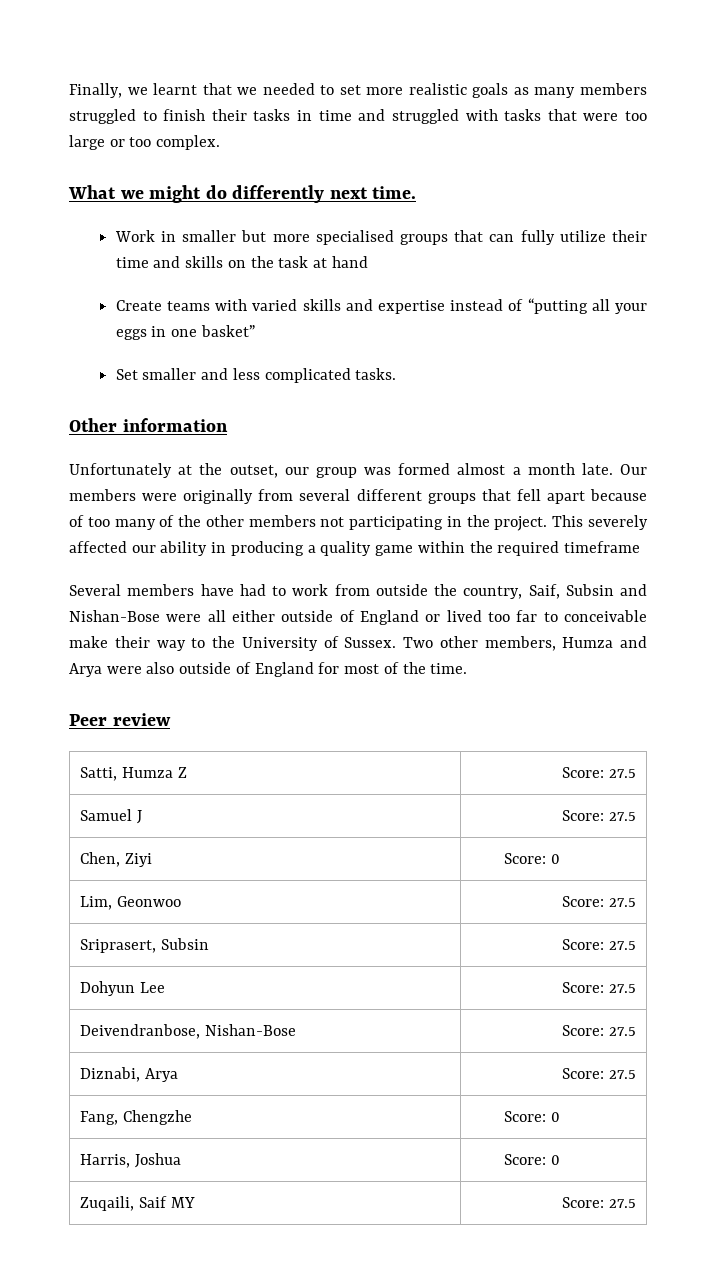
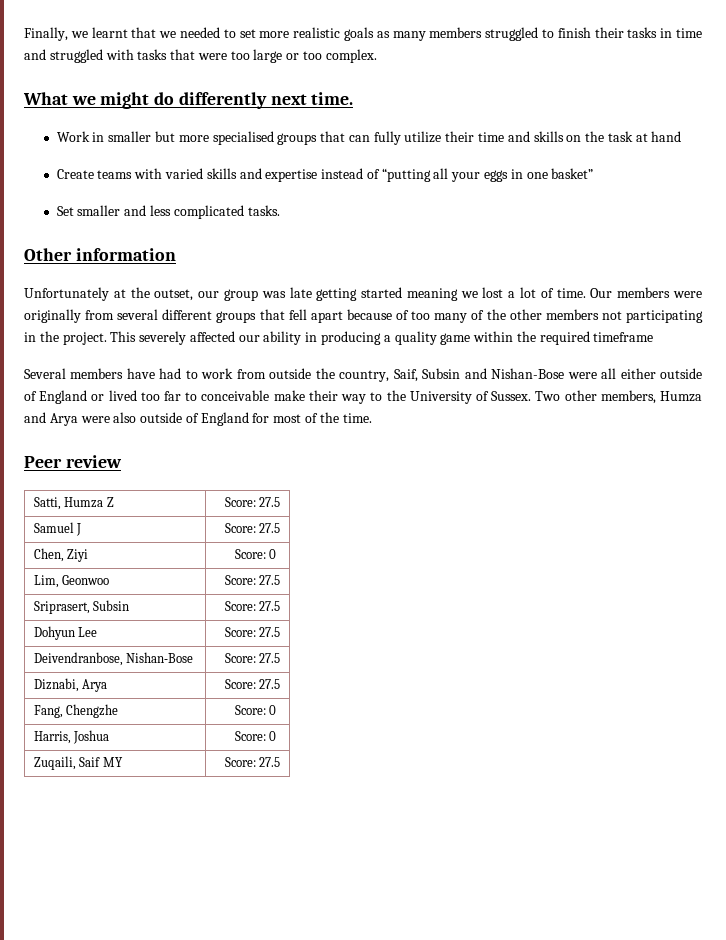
- Unfortunately at the outset, our group was formed almost a month late.
+ Unfortunately at the outset, our group was late getting started meaning we lost a lot of time.

